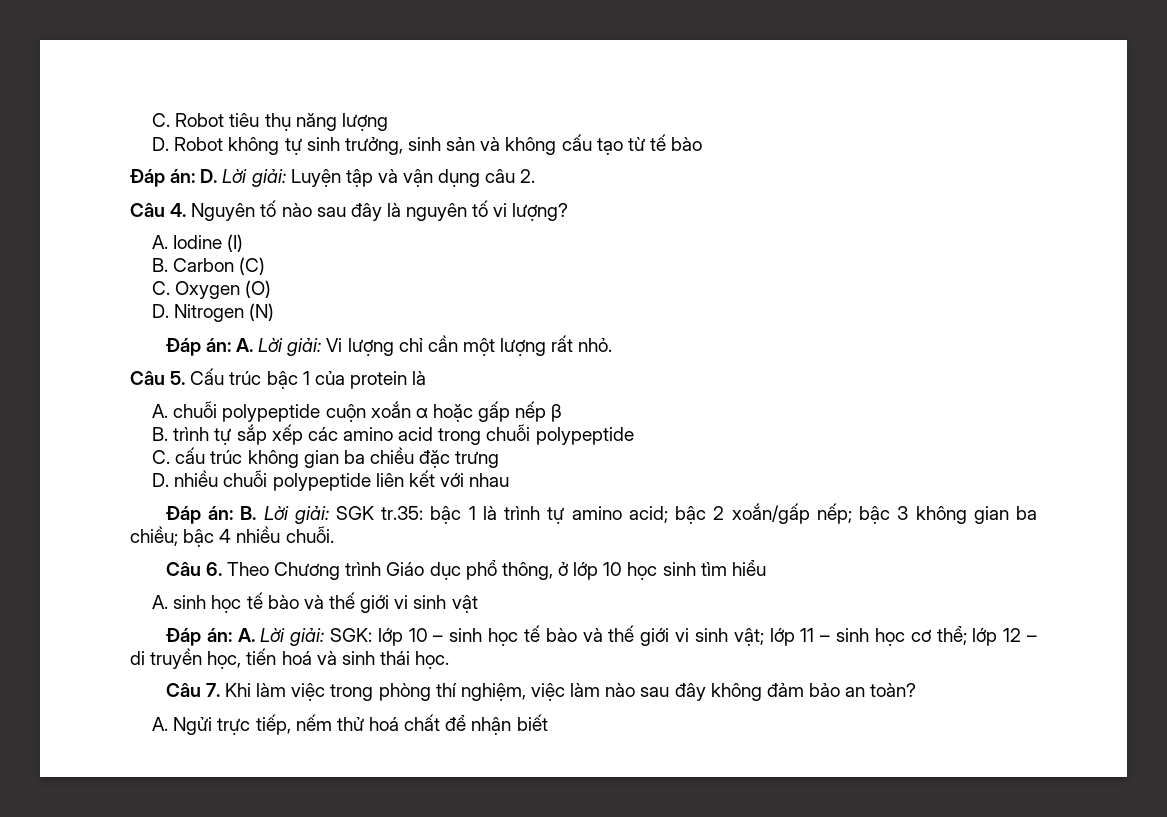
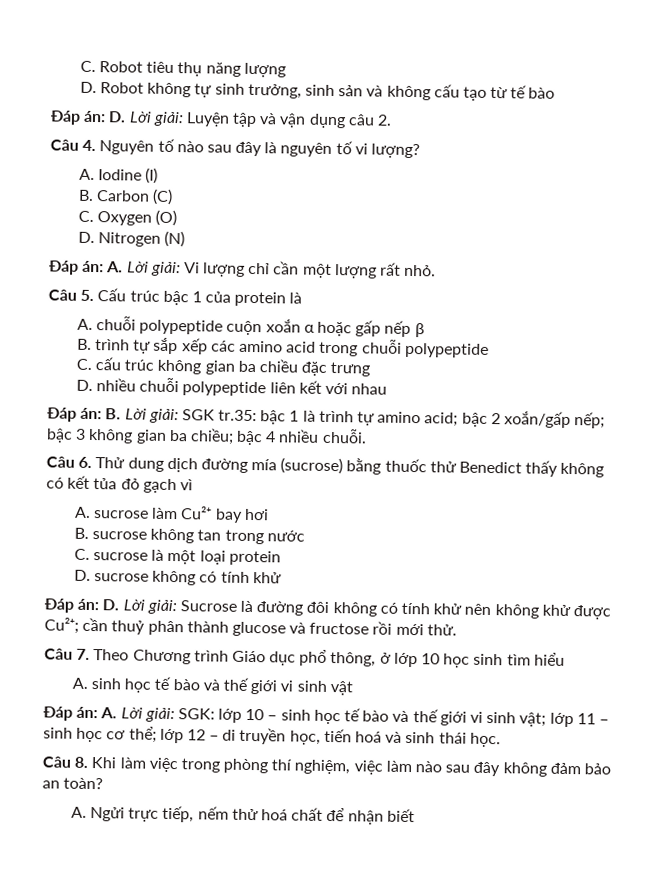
- Câu 6. Theo Chương trình Giáo dục phổ thông, ở lớp 10 học sinh tìm hiểu
+ Câu 6. Thử dung dịch đường mía (sucrose) bằng thuốc thử Benedict thấy không có kết tủa đỏ gạch vì
+ A. sucrose làm Cu²⁺ bay hơi
+ B. sucrose không tan trong nước
+ C. sucrose là một loại protein
+ D. sucrose không có tính khử
+ Đáp án: D. Lời giải: Sucrose là đường đôi không có tính khử nên không khử được Cu²⁺; cần thuỷ phân thành glucose và fructose rồi mới thử.
+ Câu 7. Theo Chương trình Giáo dục phổ thông, ở lớp 10 học sinh tìm hiểu
- Câu 7. Khi làm việc trong phòng thí nghiệm, việc làm nào sau đây không đảm bảo an toàn?
+ Câu 8. Khi làm việc trong phòng thí nghiệm, việc làm nào sau đây không đảm bảo an toàn?

